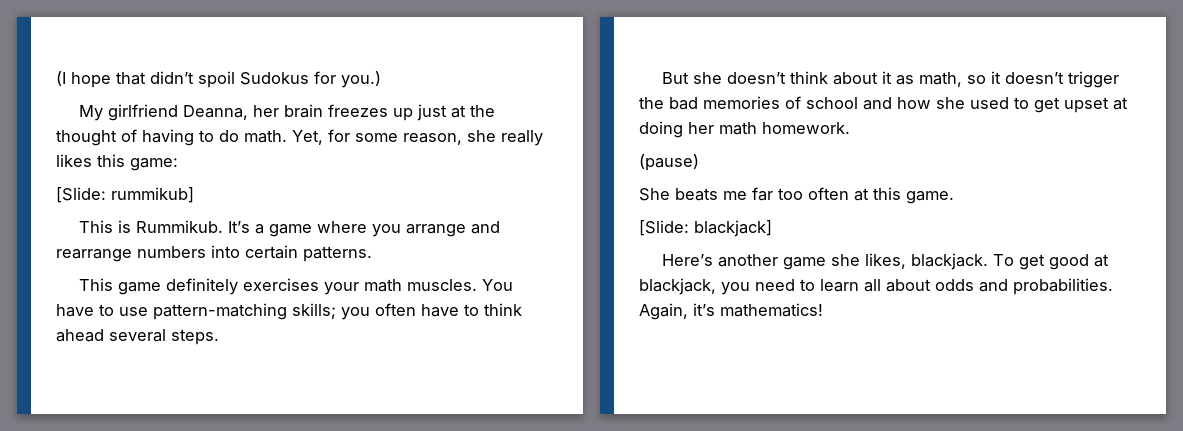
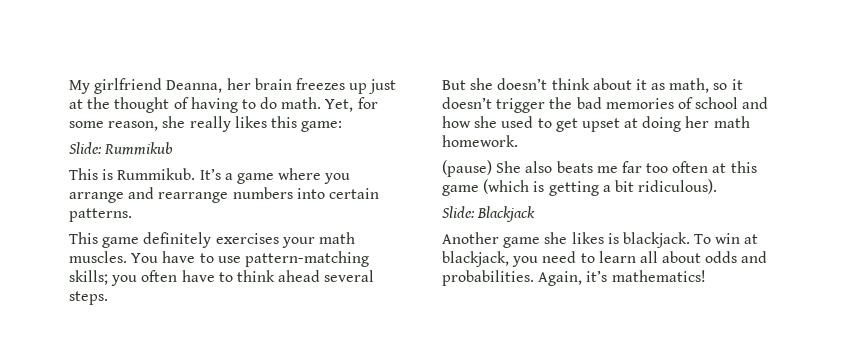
- (I hope that didn’t spoil Sudokus for you.)
- [Slide: rummikub]
+ Slide: Rummikub
- (pause)
- She beats me far too often at this game.
- [Slide: blackjack]
- Here’s another game she likes, blackjack. To get good at blackjack, you need to learn all about odds and probabilities.
+ (pause) She also beats me far too often at this game (which is getting a bit ridiculous).
+ Slide: Blackjack
+ Another game she likes is blackjack. To win at blackjack, you need to learn all about odds and probabilities.

